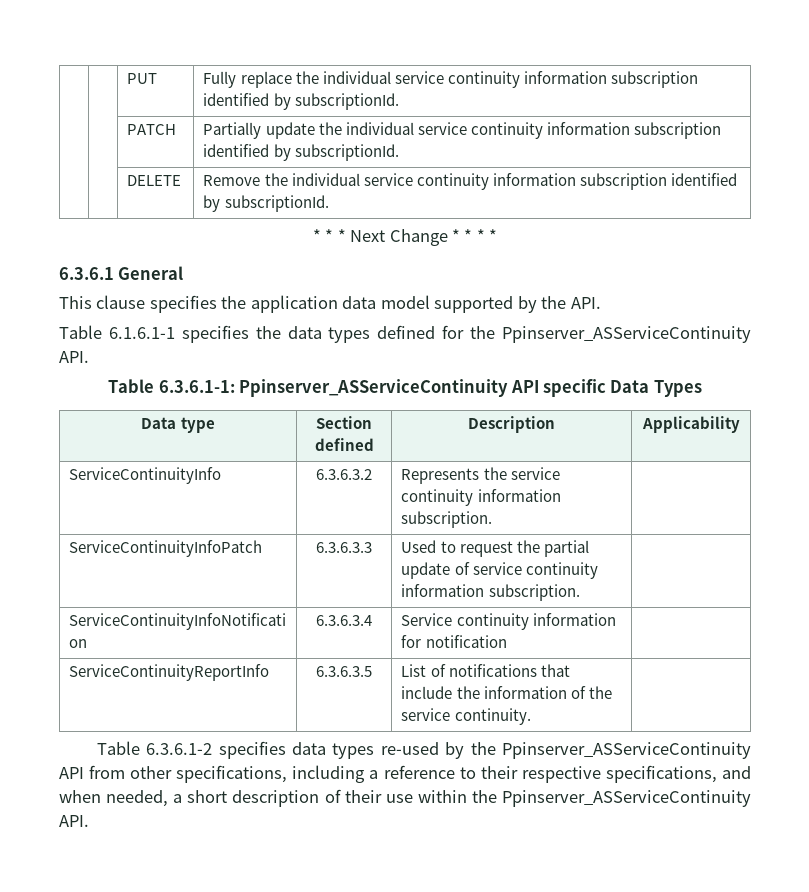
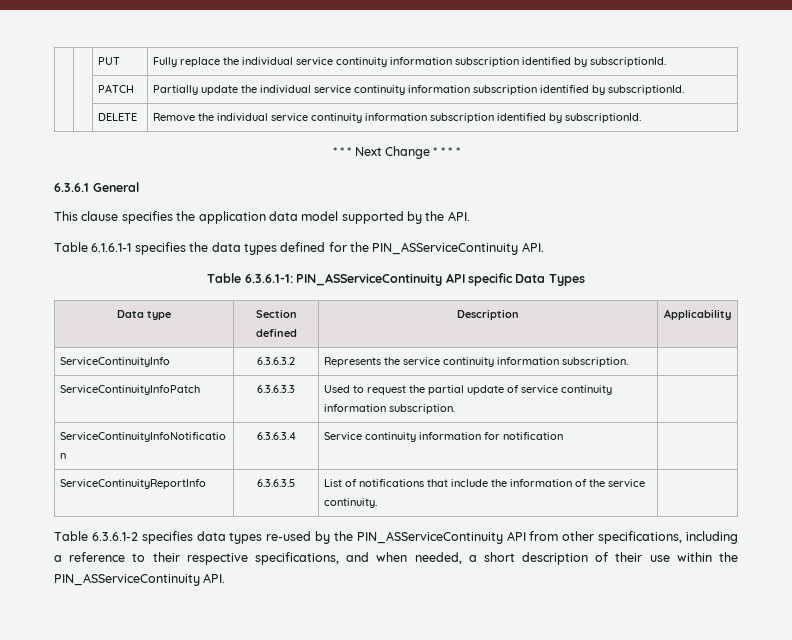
- Table 6.1.6.1-1 specifies the data types defined for the Ppinserver_ASServiceContinuity API.
+ Table 6.1.6.1-1 specifies the data types defined for the PIN_ASServiceContinuity API.
- Table 6.3.6.1-1: Ppinserver_ASServiceContinuity API specific Data Types
+ Table 6.3.6.1-1: PIN_ASServiceContinuity API specific Data Types
- Table 6.3.6.1-2 specifies data types re-used by the Ppinserver_ASServiceContinuity API from other specifications, including a reference to their respective specifications, and when needed, a short description of their use within the Ppinserver_ASServiceContinuity API.
+ Table 6.3.6.1-2 specifies data types re-used by the PIN_ASServiceContinuity API from other specifications, including a reference to their respective specifications, and when needed, a short description of their use within the PIN_ASServiceContinuity API.

